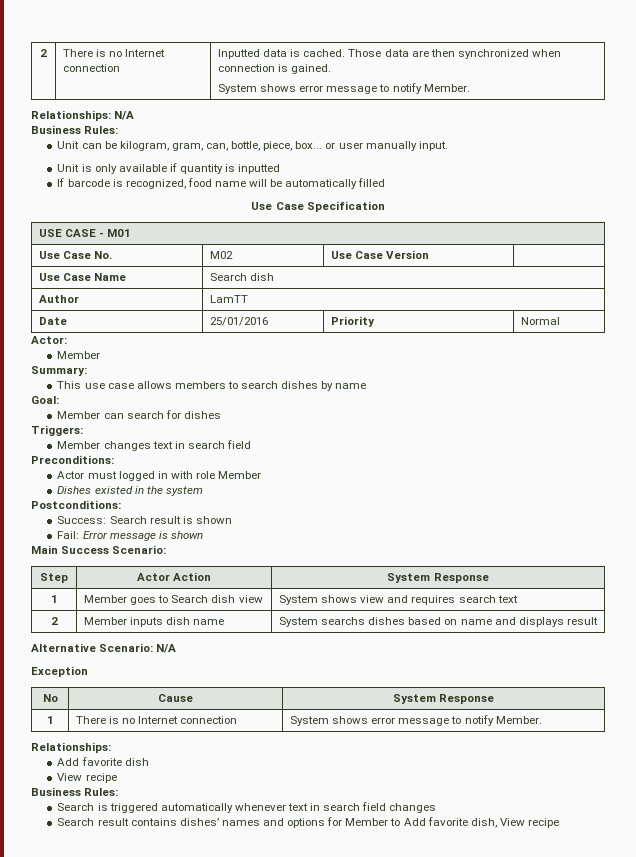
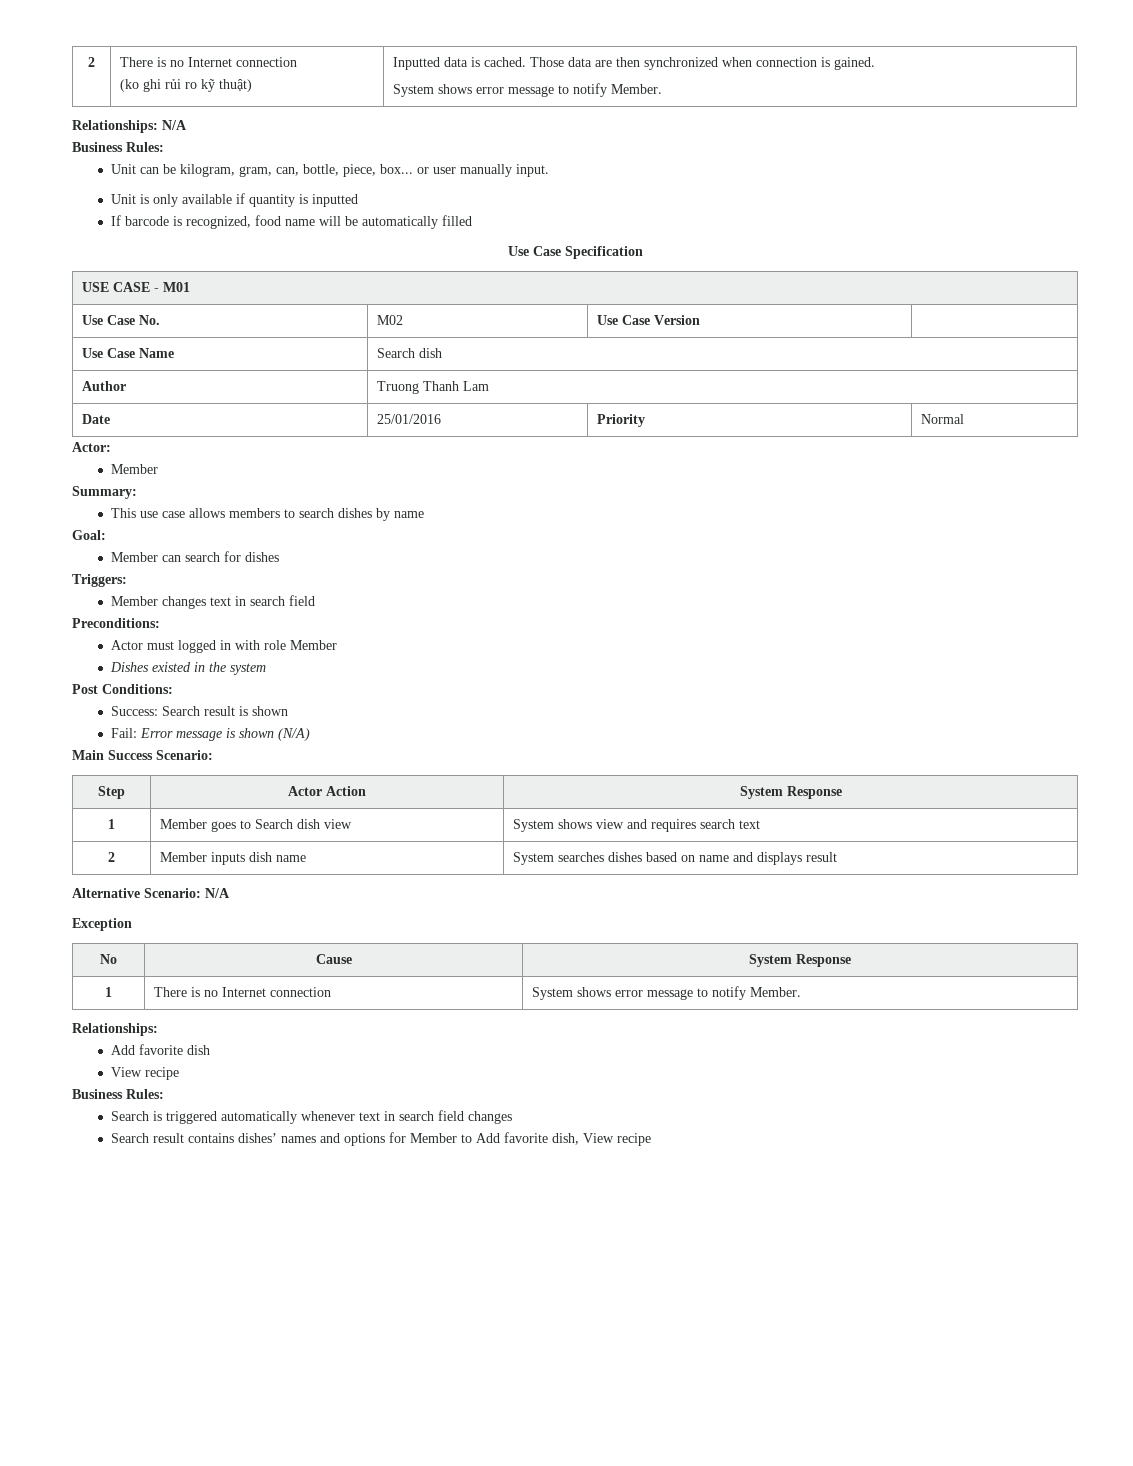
- 2 | There is no Internet connection | Inputted data is cached. Those data are then synchronized when connection is gained.
+ 2 | There is no Internet connection
+ (ko ghi rủi ro kỹ thuật) | Inputted data is cached. Those data are then synchronized when connection is gained.
- Author | LamTT
+ Author | Truong Thanh Lam
- Postconditions:
+ Post Conditions:
- Fail: Error message is shown
+ Fail: Error message is shown (N/A)
- 2 | Member inputs dish name | System searchs dishes based on name and displays result
+ 2 | Member inputs dish name | System searches dishes based on name and displays result

